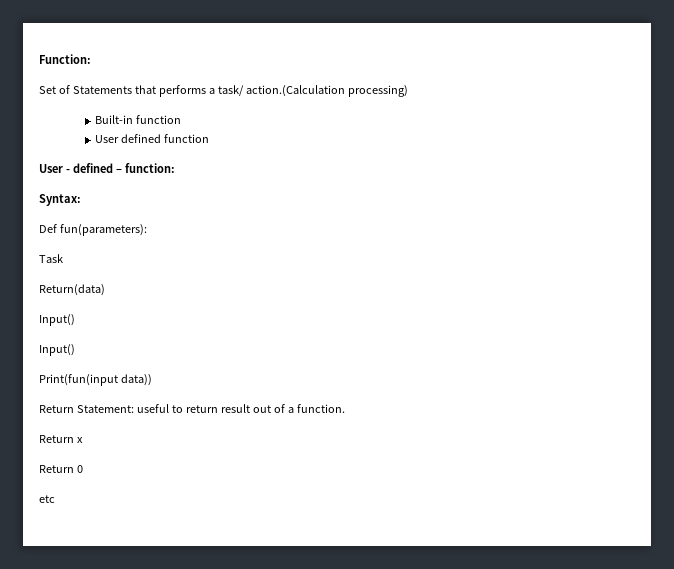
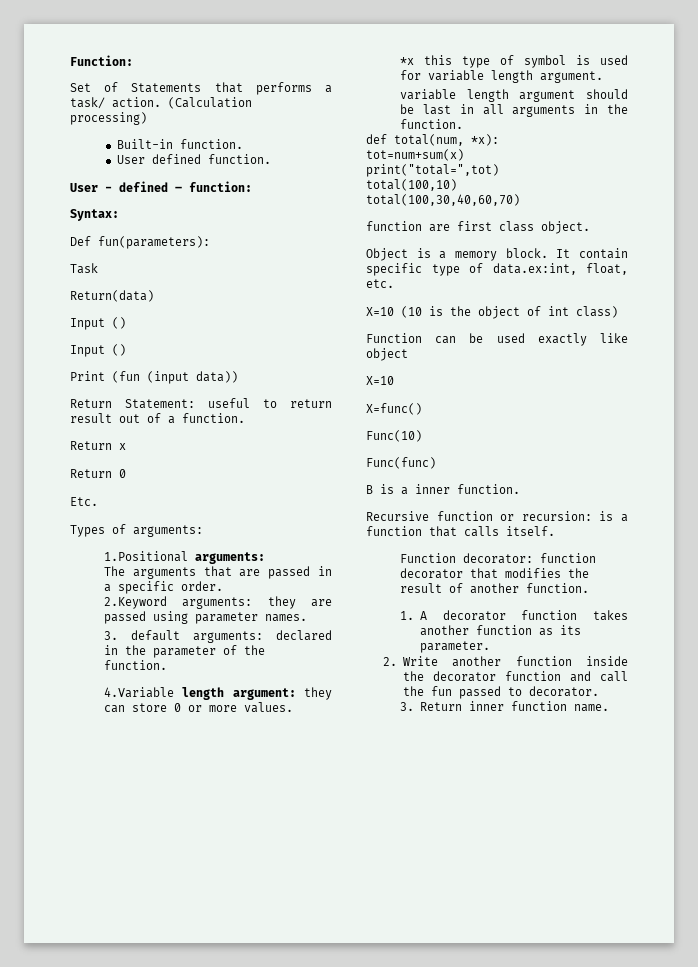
- Set of Statements that performs a task/ action.(Calculation processing)
+ Set of Statements that performs a task/ action. (Calculation processing)
- Built-in function
+ Built-in function.
- User defined function
+ User defined function.
  Return(data)
- Input()
- Input()
- Print(fun(input data))
+ Input ()
+ Input ()
+ Print (fun (input data))
- etc
+ Etc.
+ Types of arguments:
+ 1.Positional arguments:
+ The arguments that are passed in a specific order.
+ 2.Keyword arguments: they are passed using parameter names.
+ 3. default arguments: declared in the parameter of the function.
+ 4.Variable length argument: they can store 0 or more values.
+ *x this type of symbol is used for variable length argument.
+ variable length argument should be last in all arguments in the function.
+ def total(num, *x):
+ tot=num+sum(x)
+ print("total=",tot)
+ total(100,10)
+ total(100,30,40,60,70)
+ function are first class object.
+ Object is a memory block. It contain specific type of data.ex:int, float, etc.
+ X=10 (10 is the object of int class)
+ Function can be used exactly like object
+ X=10
+ X=func()
+ Func(10)
+ Func(func)
+ B is a inner function.
+ Recursive function or recursion: is a function that calls itself.
+ Function decorator: function decorator that modifies the result of another function.
+ 1. A decorator function takes another function as its parameter.
+ 2. Write another function inside the decorator function and call the fun passed to decorator.
+ 3. Return inner function name.

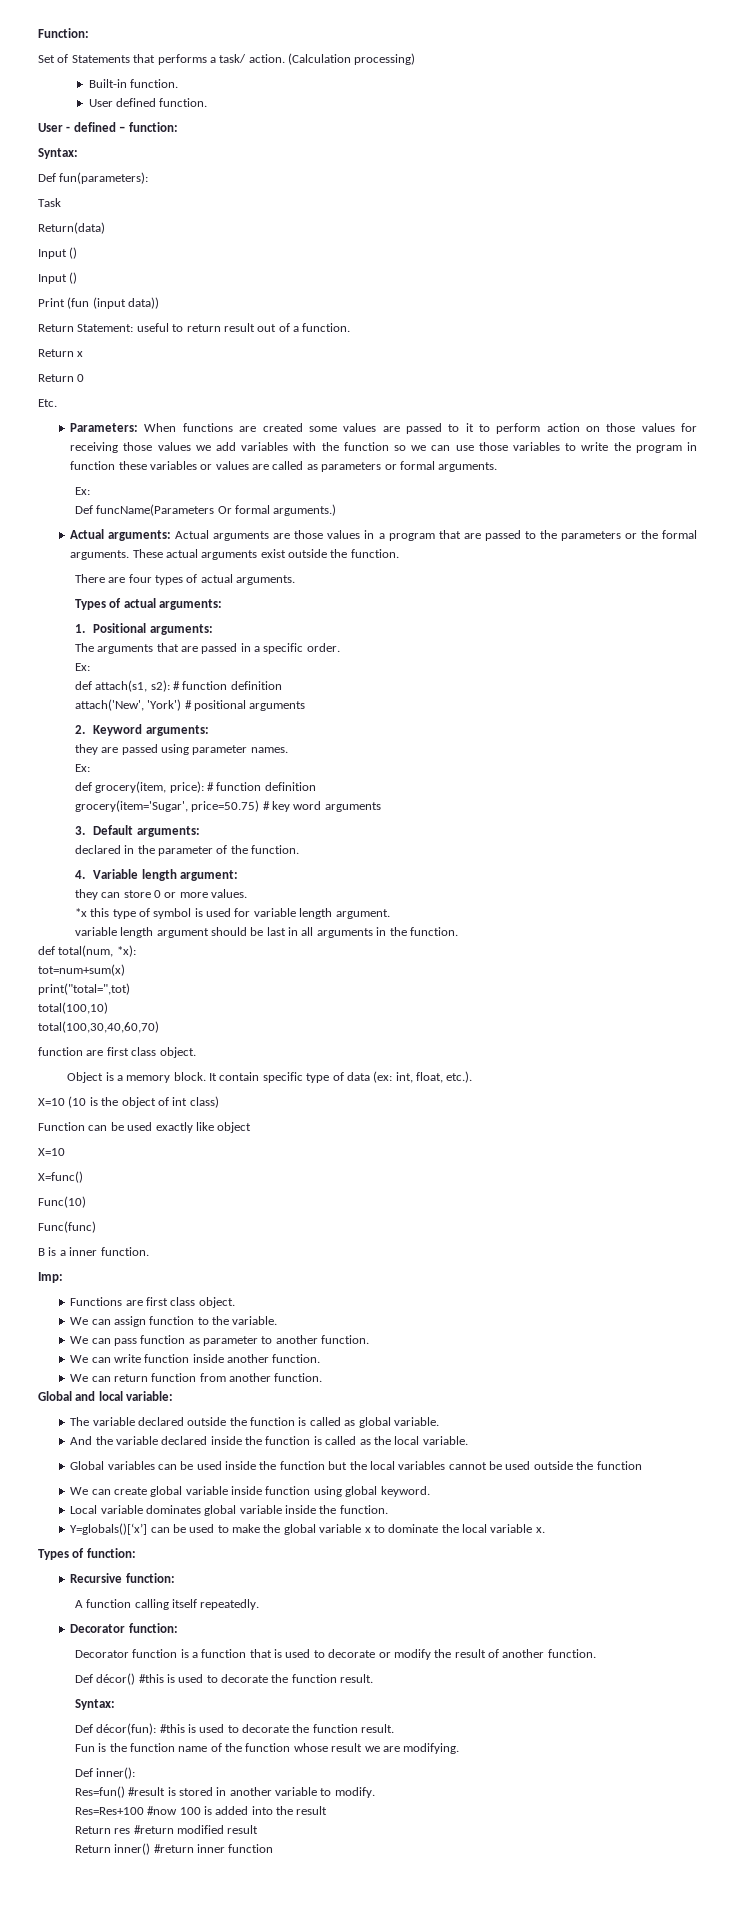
- Types of arguments:
- 1.Positional arguments:
+ Parameters: When functions are created some values are passed to it to perform action on those values for receiving those values we add variables with the function so we can use those variables to write the program in function these variables or values are called as parameters or formal arguments.
+ Ex:
+ Def funcName(Parameters Or formal arguments.)
+ Actual arguments: Actual arguments are those values in a program that are passed to the parameters or the formal arguments. These actual arguments exist outside the function.
+ There are four types of actual arguments.
+ Types of actual arguments:
+ 1. Positional arguments:
  The arguments that are passed in a specific order.
- 2.Keyword arguments: they are passed using parameter names.
- 3. default arguments: declared in the parameter of the function.
+ Ex:
+ def attach(s1, s2): # function definition
+ attach('New', 'York') # positional arguments
+ 2. Keyword arguments:
+ they are passed using parameter names.
+ Ex:
+ def grocery(item, price): # function definition
+ grocery(item='Sugar', price=50.75) # key word arguments
+ 3. Default arguments:
+ declared in the parameter of the function.
- 4.Variable length argument: they can store 0 or more values.
+ 4. Variable length argument:
+ they can store 0 or more values.
- It contain specific type of data.ex:int, float, etc.
+ It contain specific type of data (ex: int, float, etc.).
- Recursive function or recursion: is a function that calls itself.
- Function decorator: function decorator that modifies the result of another function.
+ Imp:
+ Functions are first class object.
+ We can assign function to the variable.
+ We can pass function as parameter to another function.
+ We can write function inside another function.
+ We can return function from another function.
+ Global and local variable:
+ The variable declared outside the function is called as global variable.
+ And the variable declared inside the function is called as the local variable.
+ Global variables can be used inside the function but the local variables cannot be used outside the function
+ We can create global variable inside function using global keyword.
+ Local variable dominates global variable inside the function.
+ Y=globals()[‘x’] can be used to make the global variable x to dominate the local variable x.
+ Types of function:
+ Recursive function:
+ A function calling itself repeatedly.
+ Decorator function:
+ Decorator function is a function that is used to decorate or modify the result of another function.
- 1. A decorator function takes another function as its parameter.
- 2. Write another function inside the decorator function and call the fun passed to decorator.
- 3. Return inner function name.
+ Def décor() #this is used to decorate the function result.
+ Syntax:
+ Def décor(fun): #this is used to decorate the function result.
+ Fun is the function name of the function whose result we are modifying.
+ Def inner():
+ Res=fun() #result is stored in another variable to modify.
+ Res=Res+100 #now 100 is added into the result
+ Return res #return modified result
+ Return inner() #return inner function

